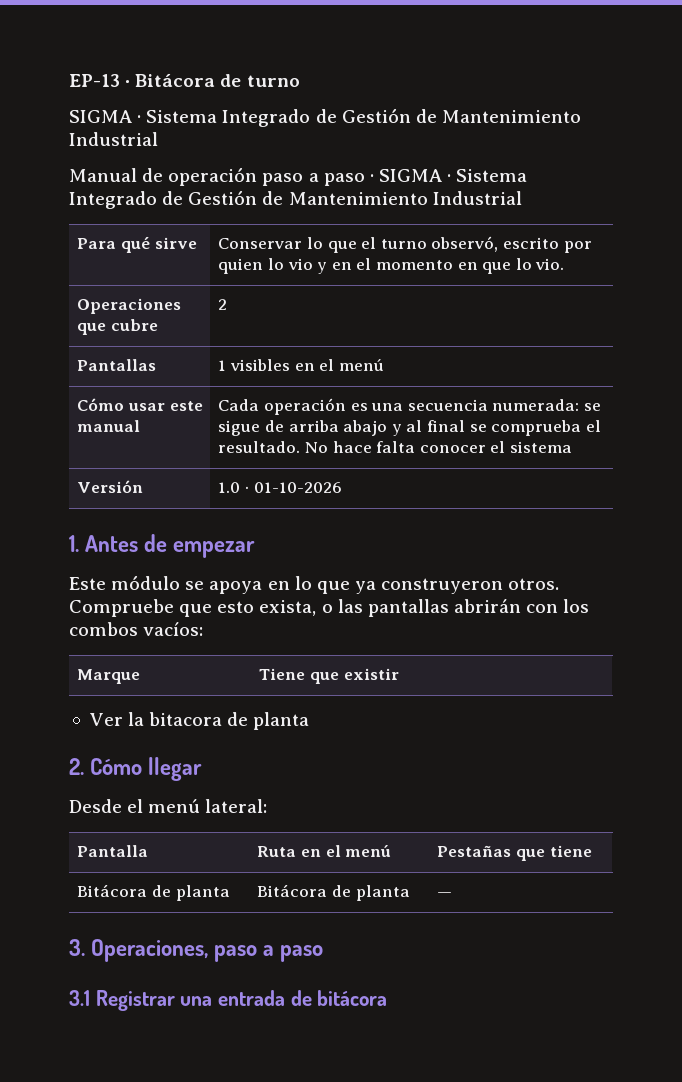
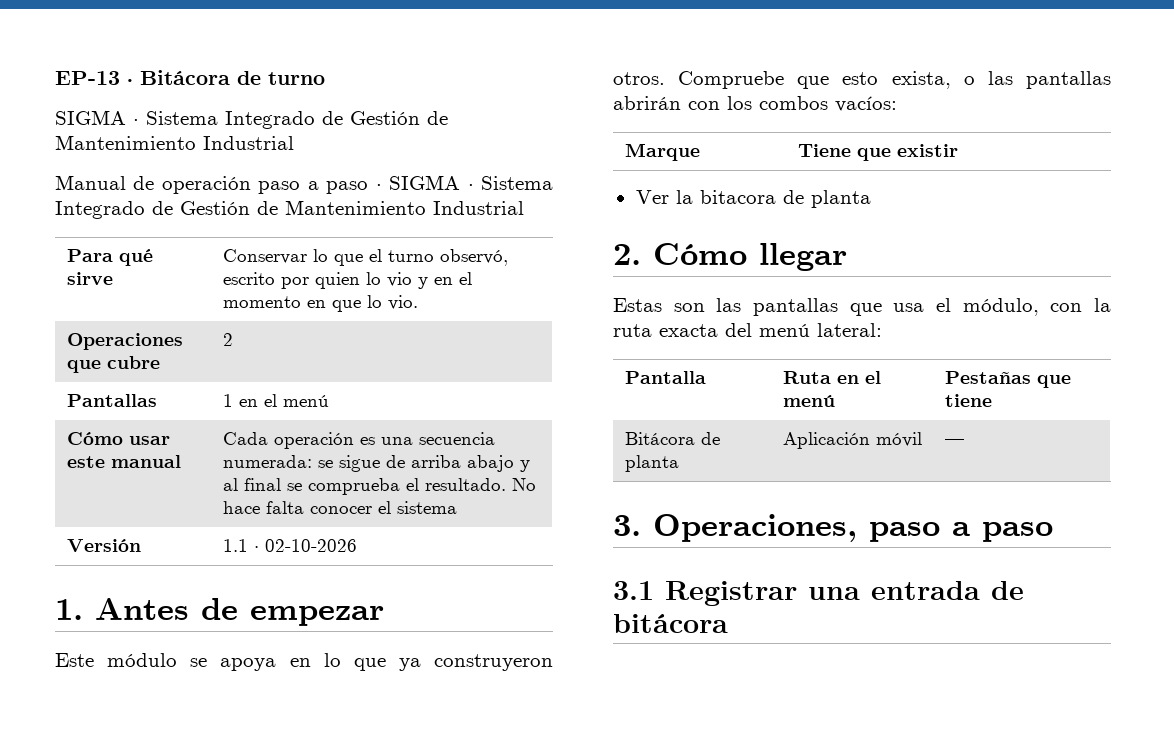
- Pantallas | 1 visibles en el menú
+ Pantallas | 1 en el menú
- Versión | 1.0 · 01-10-2026
+ Versión | 1.1 · 02-10-2026
- Desde el menú lateral:
+ Estas son las pantallas que usa el módulo, con la ruta exacta del menú lateral:
- Bitácora de planta | Bitácora de planta | —
+ Bitácora de planta | Aplicación móvil | —

